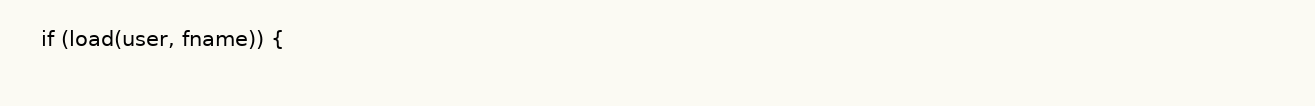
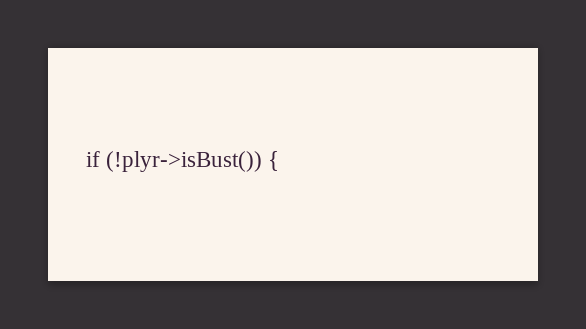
- if (load(user, fname)) {
+ if (!plyr->isBust()) {

